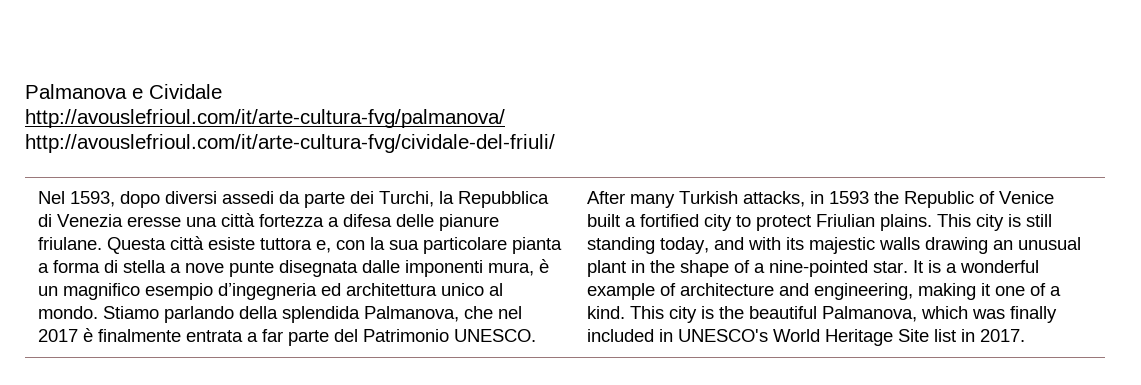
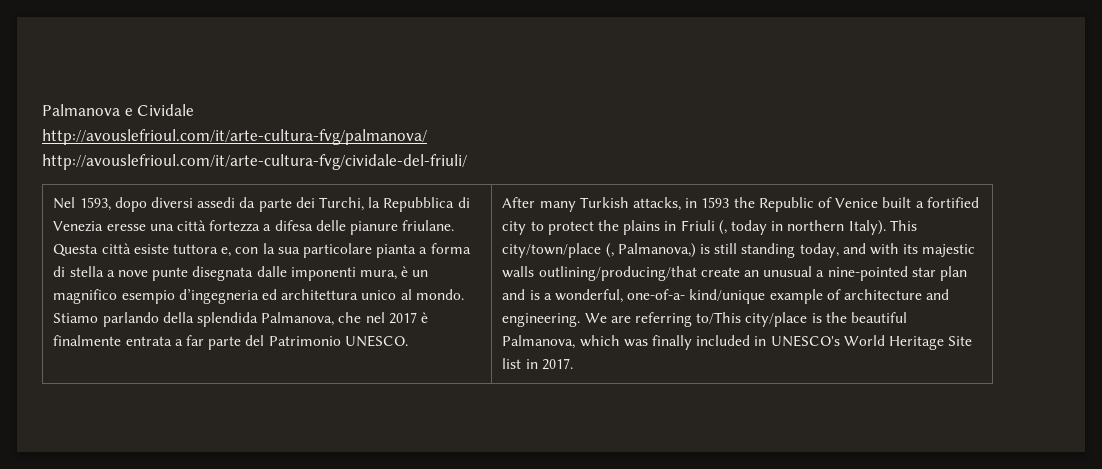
- After many Turkish attacks, in 1593 the Republic of Venice built a fortified city to protect Friulian plains. This city is still standing today, and with its majestic walls drawing an unusual plant in the shape of a nine-pointed star. It is a wonderful example of architecture and engineering, making it one of a kind. This city is the beautiful Palmanova, which was finally included in UNESCO's World Heritage Site list in 2017.
+ After many Turkish attacks, in 1593 the Republic of Venice built a fortified city to protect the plains in Friuli (, today in northern Italy). This city/town/place (, Palmanova,) is still standing today, and with its majestic walls outlining/producing/that create an unusual a nine-pointed star plan and is a wonderful, one-of-a- kind/unique example of architecture and engineering. We are referring to/This city/place is the beautiful Palmanova, which was finally included in UNESCO's World Heritage Site list in 2017.

